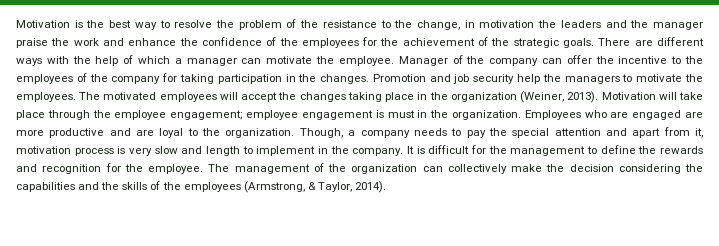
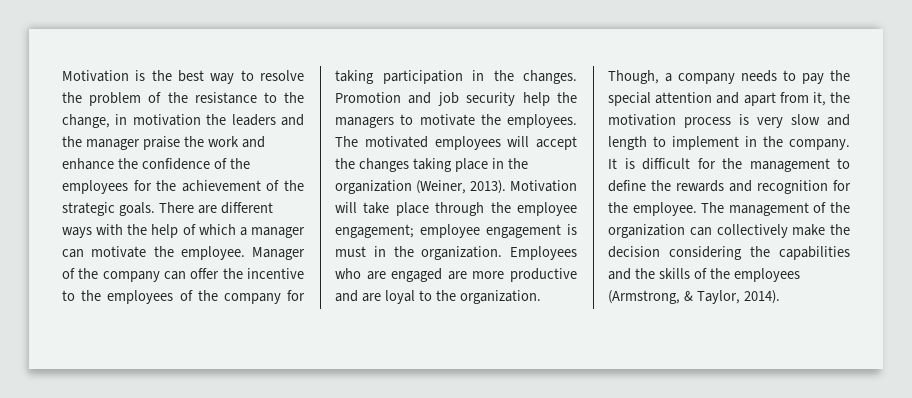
- Though, a company needs to pay the special attention and apart from it, motivation process is very slow and length to implement in the company.
+ Though, a company needs to pay the special attention and apart from it, the motivation process is very slow and length to implement in the company.

